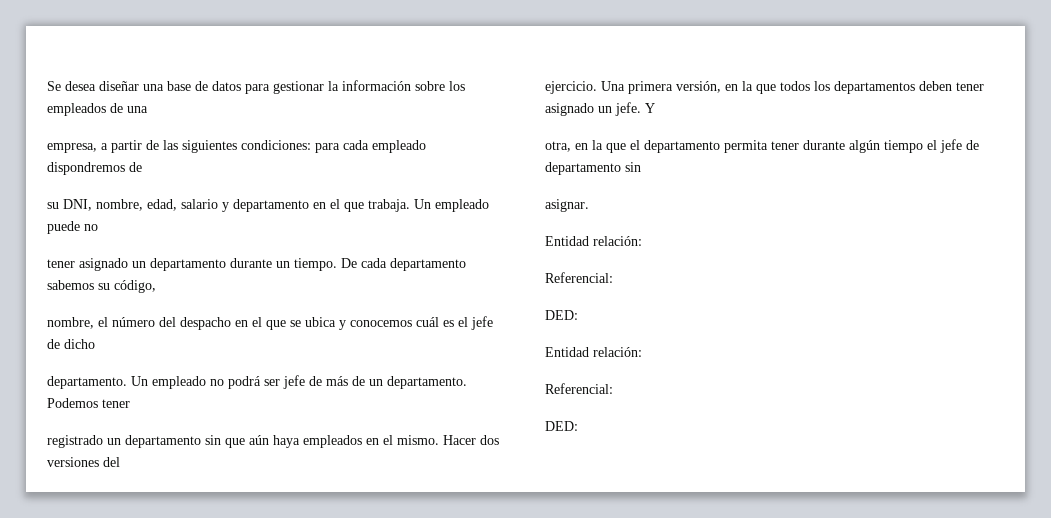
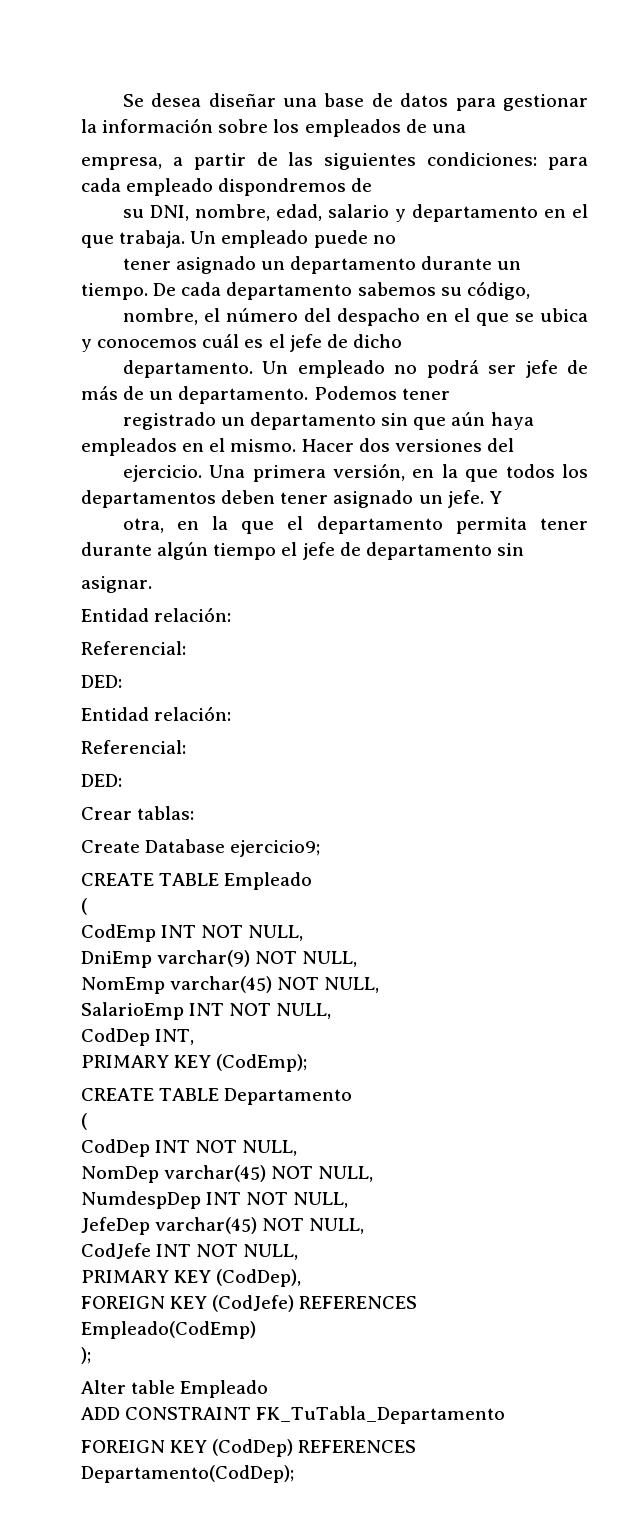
+ Crear tablas:
+ Create Database ejercicio9;
+ CREATE TABLE Empleado
+ (
+ CodEmp INT NOT NULL,
+ DniEmp varchar(9) NOT NULL,
+ NomEmp varchar(45) NOT NULL,
+ SalarioEmp INT NOT NULL,
+ CodDep INT,
+ PRIMARY KEY (CodEmp);
+ CREATE TABLE Departamento
+ (
+ CodDep INT NOT NULL,
+ NomDep varchar(45) NOT NULL,
+ NumdespDep INT NOT NULL,
+ JefeDep varchar(45) NOT NULL,
+ CodJefe INT NOT NULL,
+ PRIMARY KEY (CodDep),
+ FOREIGN KEY (CodJefe) REFERENCES Empleado(CodEmp)
+ );
+ Alter table Empleado
+ ADD CONSTRAINT FK_TuTabla_Departamento
+ FOREIGN KEY (CodDep) REFERENCES Departamento(CodDep);

